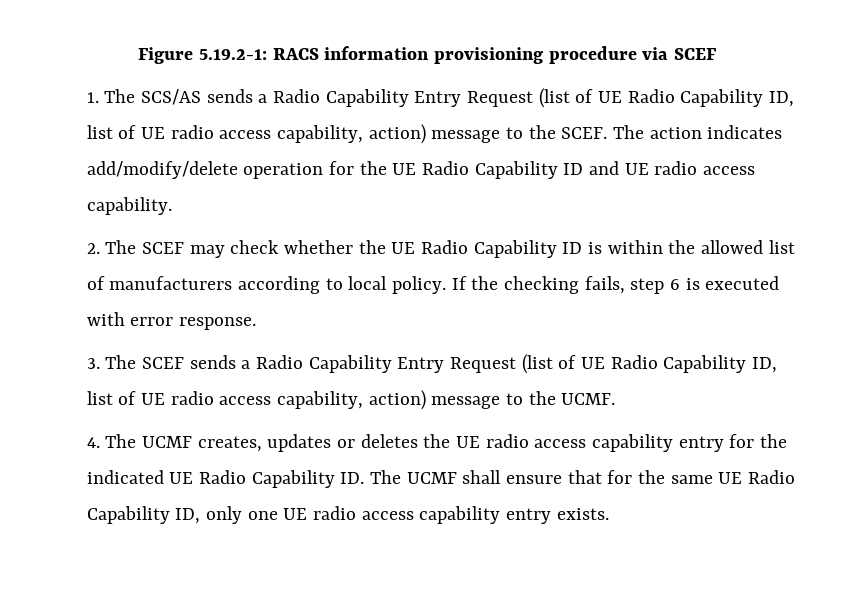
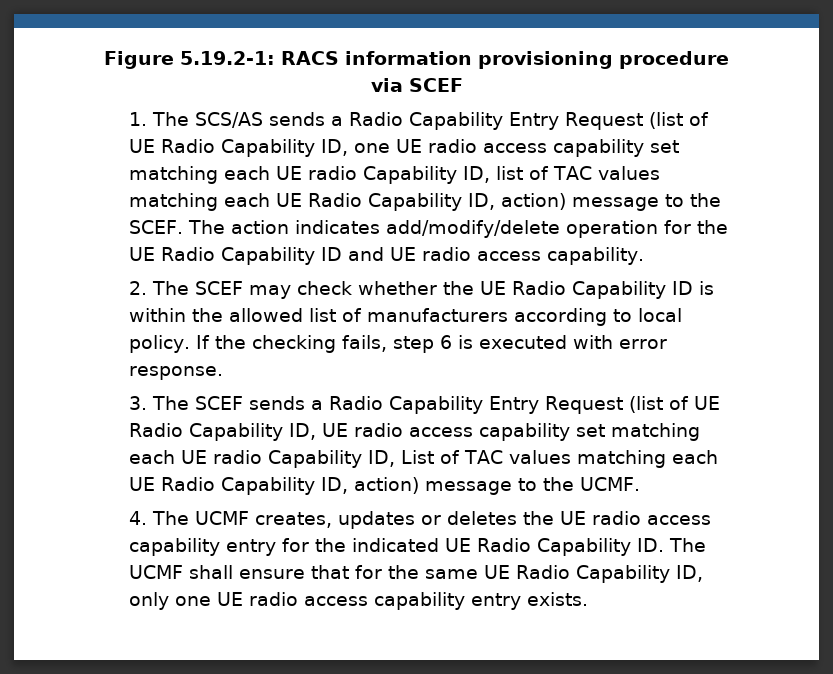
- 1. The SCS/AS sends a Radio Capability Entry Request (list of UE Radio Capability ID, list of UE radio access capability, action) message to the SCEF.
+ 1. The SCS/AS sends a Radio Capability Entry Request (list of UE Radio Capability ID, one UE radio access capability set matching each UE radio Capability ID, list of TAC values matching each UE Radio Capability ID, action) message to the SCEF.
- 3. The SCEF sends a Radio Capability Entry Request (list of UE Radio Capability ID, list of UE radio access capability, action) message to the UCMF.
+ 3. The SCEF sends a Radio Capability Entry Request (list of UE Radio Capability ID, UE radio access capability set matching each UE radio Capability ID, List of TAC values matching each UE Radio Capability ID, action) message to the UCMF.

